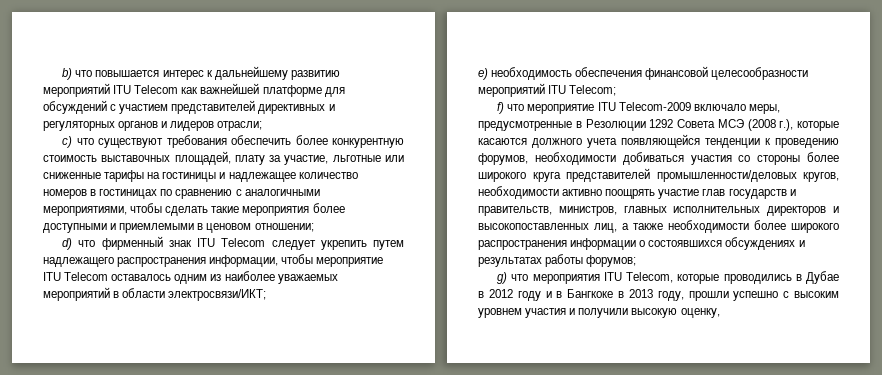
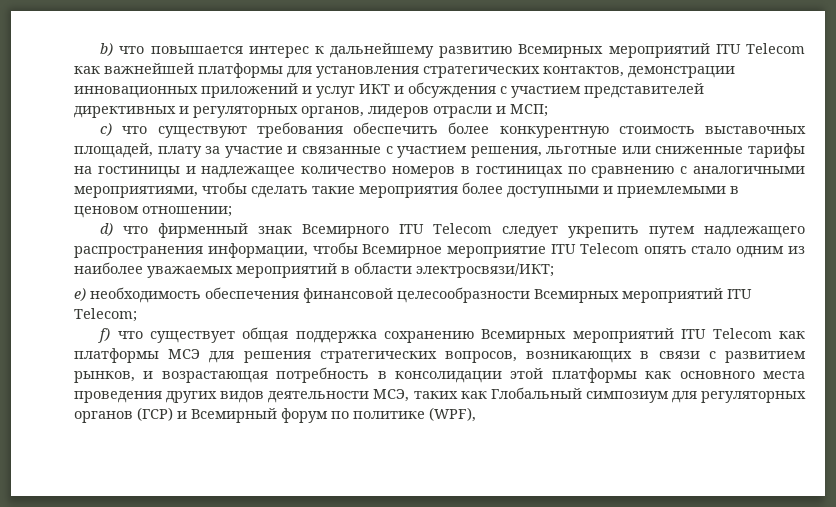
- b) что повышается интерес к дальнейшему развитию мероприятий ITU Telecom как важнейшей платформе для обсуждений с участием представителей директивных и регуляторных органов и лидеров отрасли;
+ b) что повышается интерес к дальнейшему развитию Всемирных мероприятий ITU Telecom как важнейшей платформы для установления стратегических контактов, демонстрации инновационных приложений и услуг ИКТ и обсуждения с участием представителей директивных и регуляторных органов, лидеров отрасли и МСП;
- с) что существуют требования обеспечить более конкурентную стоимость выставочных площадей, плату за участие, льготные или сниженные тарифы на гостиницы и надлежащее количество номеров в гостиницах по сравнению с аналогичными мероприятиями, чтобы сделать такие мероприятия более доступными и приемлемыми в ценовом отношении;
+ с) что существуют требования обеспечить более конкурентную стоимость выставочных площадей, плату за участие и связанные с участием решения, льготные или сниженные тарифы на гостиницы и надлежащее количество номеров в гостиницах по сравнению с аналогичными мероприятиями, чтобы сделать такие мероприятия более доступными и приемлемыми в ценовом отношении;
- d) что фирменный знак ITU Telecom следует укрепить путем надлежащего распространения информации, чтобы мероприятие ITU Telecom оставалось одним из наиболее уважаемых мероприятий в области электросвязи/ИКТ;
+ d) что фирменный знак Всемирного ITU Telecom следует укрепить путем надлежащего распространения информации, чтобы Всемирное мероприятие ITU Telecom опять стало одним из наиболее уважаемых мероприятий в области электросвязи/ИКТ;
- e) необходимость обеспечения финансовой целесообразности мероприятий ITU Telecom;
+ e) необходимость обеспечения финансовой целесообразности Всемирных мероприятий ITU Telecom;
- f) что мероприятие ITU Telecom-2009 включало меры, предусмотренные в Резолюции 1292 Совета МСЭ (2008 г.), которые касаются должного учета появляющейся тенденции к проведению форумов, необходимости добиваться участия со стороны более широкого круга представителей промышленности/деловых кругов, необходимости активно поощрять участие глав государств и правительств, министров, главных исполнительных директоров и высокопоставленных лиц, а также необходимости более широкого распространения информации о состоявшихся обсуждениях и результатах работы форумов;
- g) что мероприятия ITU Telecom, которые проводились в Дубае в 2012 году и в Бангкоке в 2013 году, прошли успешно с высоким уровнем участия и получили высокую оценку,
+ f) что существует общая поддержка сохранению Всемирных мероприятий ITU Telecom как платформы МСЭ для решения стратегических вопросов, возникающих в связи с развитием рынков, и возрастающая потребность в консолидации этой платформы как основного места проведения других видов деятельности МСЭ, таких как Глобальный симпозиум для регуляторных органов (ГСР) и Всемирный форум по политике (WPF),

